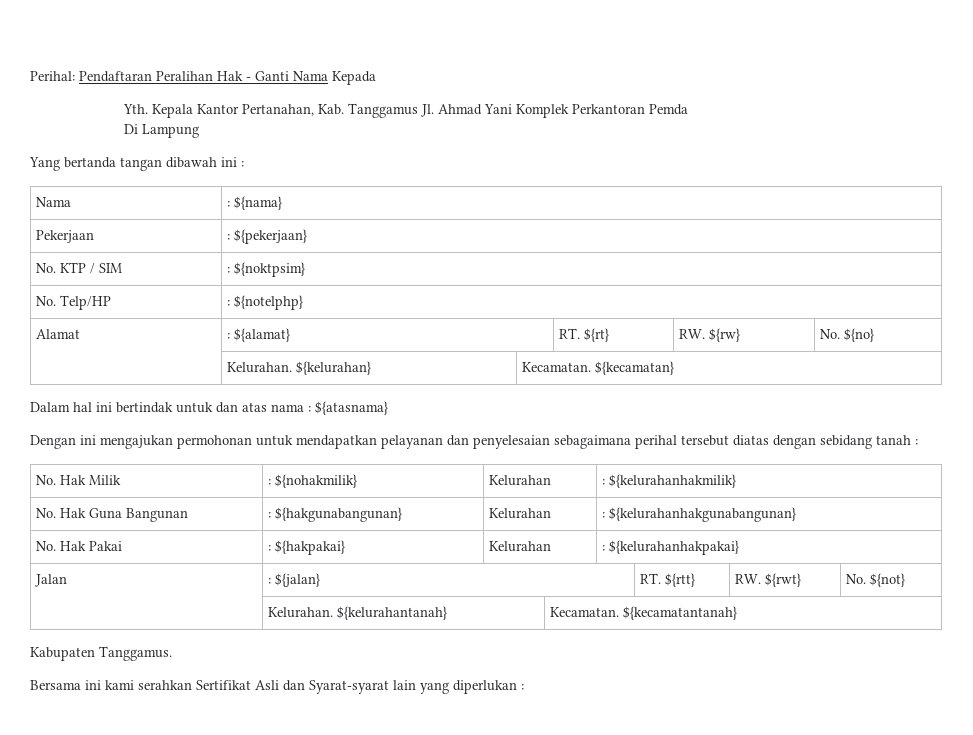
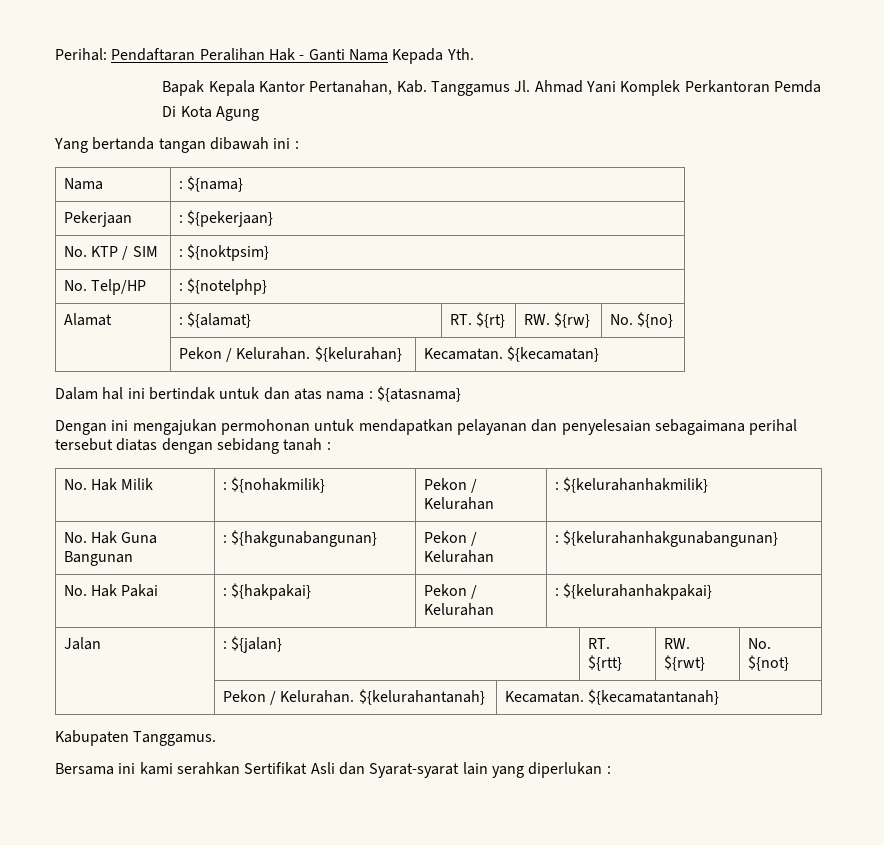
- Perihal: Pendaftaran Peralihan Hak - Ganti Nama Kepada
- Yth. Kepala Kantor Pertanahan, Kab. Tanggamus Jl. Ahmad Yani Komplek Perkantoran Pemda
+ Perihal: Pendaftaran Peralihan Hak - Ganti Nama Kepada Yth.
+ Bapak Kepala Kantor Pertanahan, Kab. Tanggamus Jl. Ahmad Yani Komplek Perkantoran Pemda
- Di Lampung
+ Di Kota Agung
- | Kelurahan. ${kelurahan} | Kecamatan. ${kecamatan}
+ | Pekon / Kelurahan. ${kelurahan} | Kecamatan. ${kecamatan}
- No. Hak Milik | : ${nohakmilik} | Kelurahan | : ${kelurahanhakmilik}
+ No. Hak Milik | : ${nohakmilik} | Pekon / Kelurahan | : ${kelurahanhakmilik}
- No. Hak Guna Bangunan | : ${hakgunabangunan} | Kelurahan | : ${kelurahanhakgunabangunan}
+ No. Hak Guna Bangunan | : ${hakgunabangunan} | Pekon / Kelurahan | : ${kelurahanhakgunabangunan}
- No. Hak Pakai | : ${hakpakai} | Kelurahan | : ${kelurahanhakpakai}
+ No. Hak Pakai | : ${hakpakai} | Pekon / Kelurahan | : ${kelurahanhakpakai}
- | Kelurahan. ${kelurahantanah} | Kecamatan. ${kecamatantanah}
+ | Pekon / Kelurahan. ${kelurahantanah} | Kecamatan. ${kecamatantanah}

